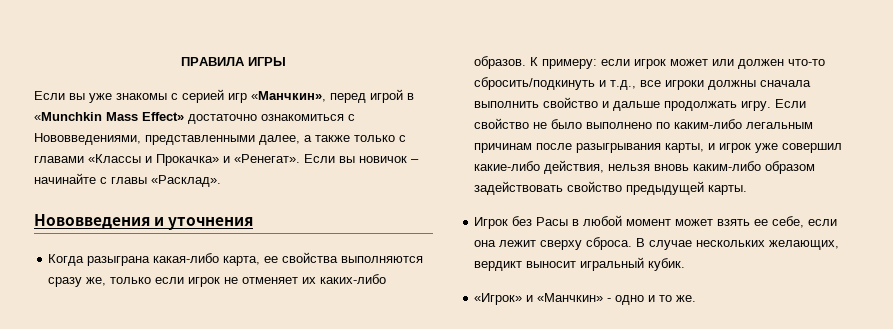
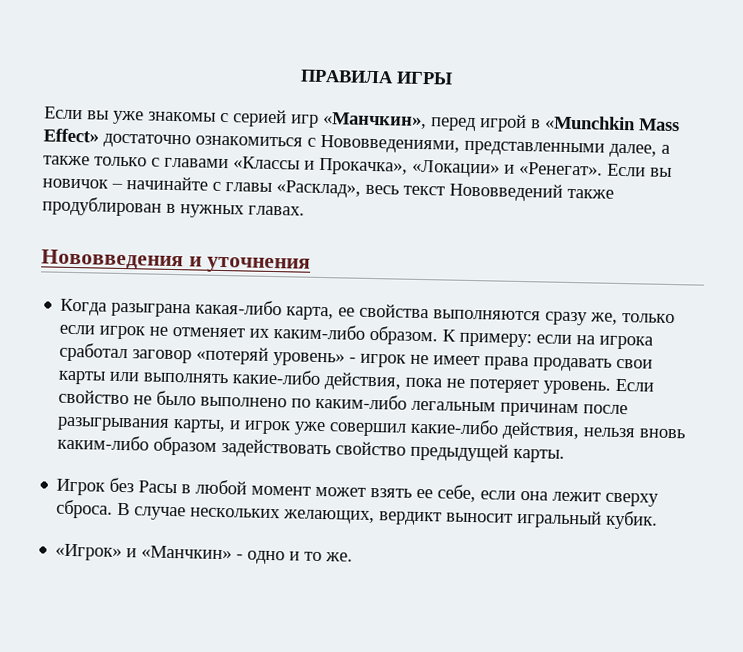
- Если вы уже знакомы с серией игр «Манчкин», перед игрой в «Munchkin Mass Effect» достаточно ознакомиться с Нововведениями, представленными далее, а также только с главами «Классы и Прокачка» и «Ренегат».
+ Если вы уже знакомы с серией игр «Манчкин», перед игрой в «Munchkin Mass Effect» достаточно ознакомиться с Нововведениями, представленными далее, а также только с главами «Классы и Прокачка», «Локации» и «Ренегат».
- Если вы новичок – начинайте с главы «Расклад».
+ Если вы новичок – начинайте с главы «Расклад», весь текст Нововведений также продублирован в нужных главах.
- Когда разыграна какая-либо карта, ее свойства выполняются сразу же, только если игрок не отменяет их каких-либо образов.
+ Когда разыграна какая-либо карта, ее свойства выполняются сразу же, только если игрок не отменяет их каким-либо образом.
- К примеру: если игрок может или должен что-то сбросить/подкинуть и т.д., все игроки должны сначала выполнить свойство и дальше продолжать игру.
+ К примеру: если на игрока сработал заговор «потеряй уровень» - игрок не имеет права продавать свои карты или выполнять какие-либо действия, пока не потеряет уровень.

